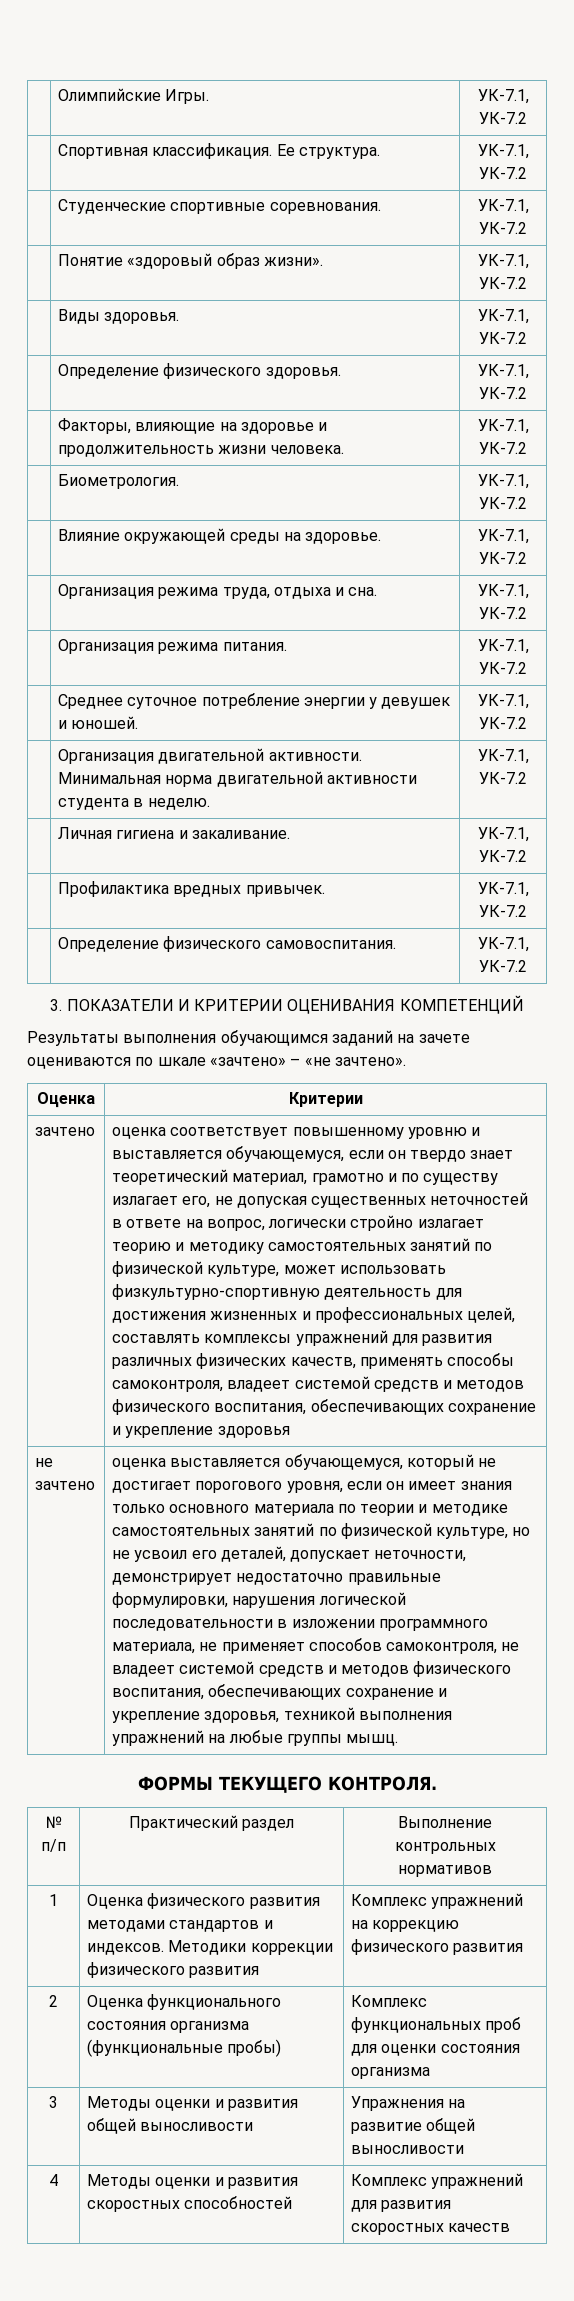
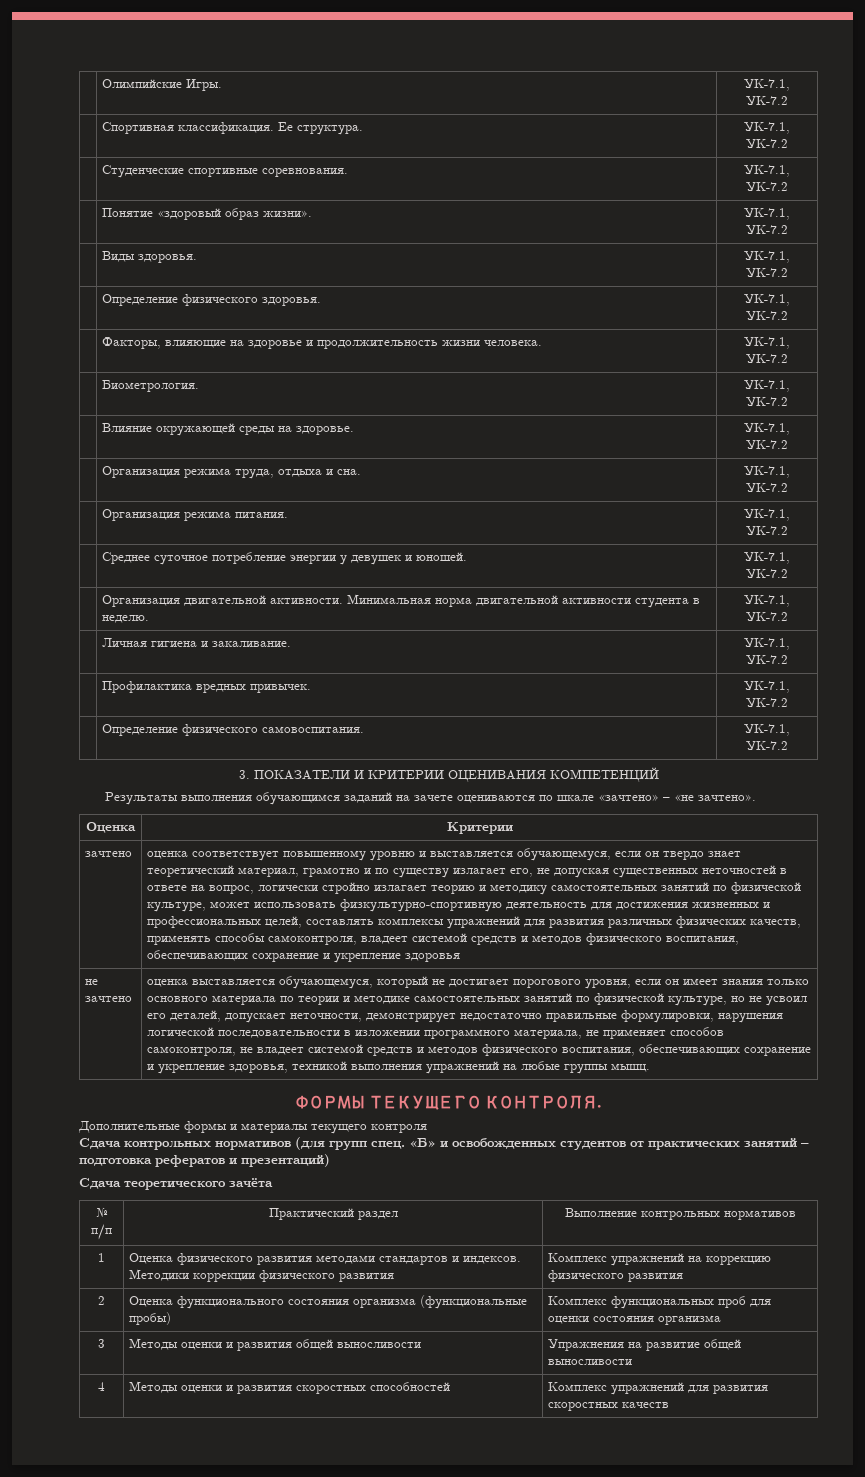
+ Дополнительные формы и материалы текущего контроля
+ Сдача контрольных нормативов (для групп спец. «Б» и освобожденных студентов от практических занятий – подготовка рефератов и презентаций)
+ Сдача теоретического зачёта

